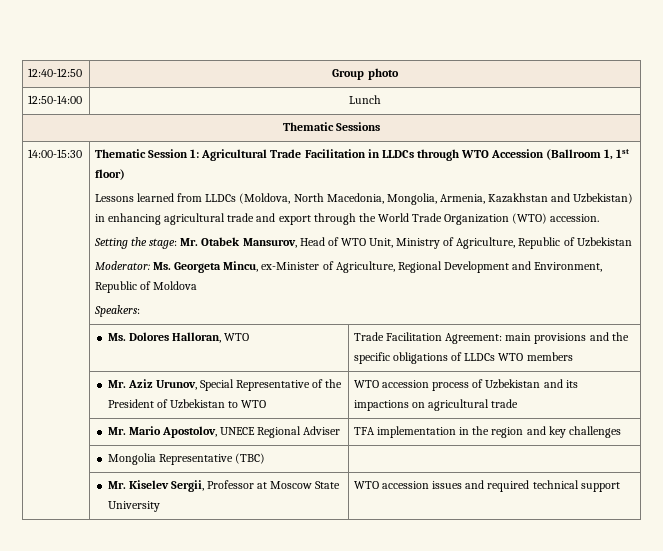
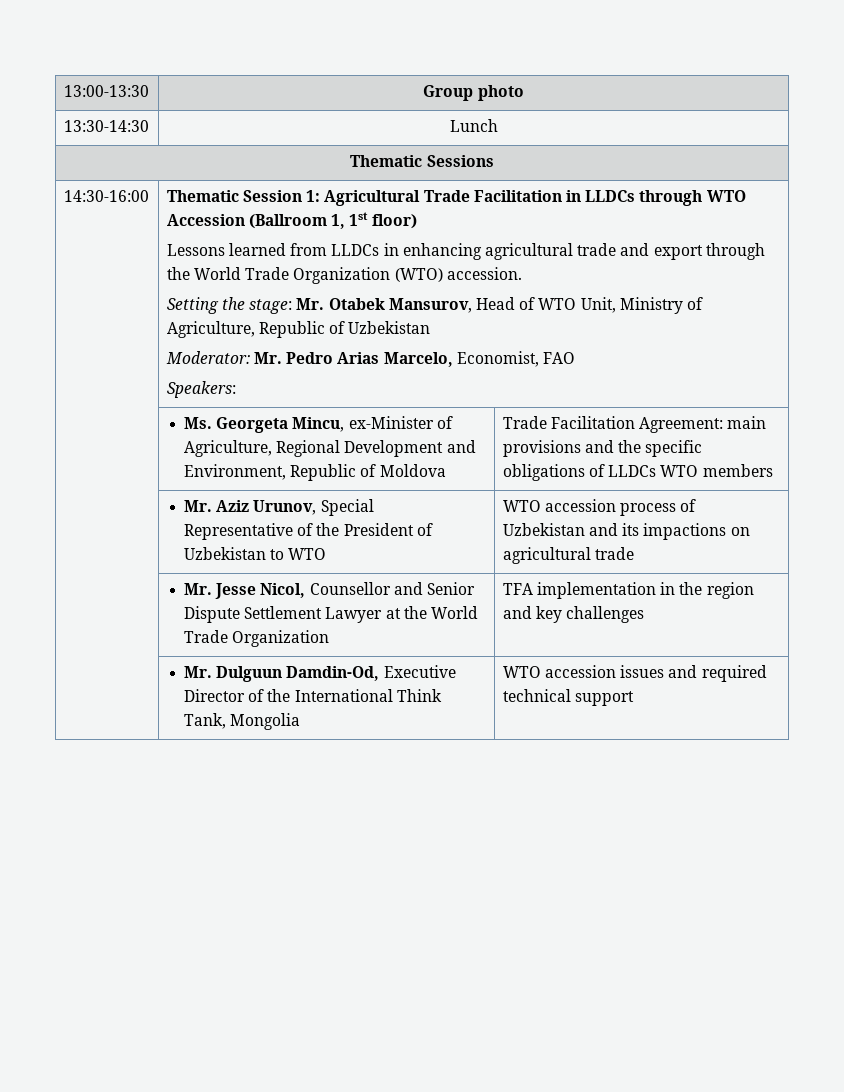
- 12:40-12:50 | Group photo
+ 13:00-13:30 | Group photo
- 12:50-14:00 | Lunch
+ 13:30-14:30 | Lunch
- 14:00-15:30
+ 14:30-16:00
- Lessons learned from LLDCs (Moldova, North Macedonia, Mongolia, Armenia, Kazakhstan and Uzbekistan) in enhancing agricultural trade and export through the World Trade Organization (WTO) accession.
+ Lessons learned from LLDCs in enhancing agricultural trade and export through the World Trade Organization (WTO) accession.
- Moderator: Ms. Georgeta Mincu, ex-Minister of Agriculture, Regional Development and Environment, Republic of Moldova
+ Moderator: Mr. Pedro Arias Marcelo, Economist, FAO
  Speakers:
- | Ms. Dolores Halloran, WTO | Trade Facilitation Agreement: main provisions and the specific obligations of LLDCs WTO members
+ | Ms. Georgeta Mincu, ex-Minister of Agriculture, Regional Development and Environment, Republic of Moldova | Trade Facilitation Agreement: main provisions and the specific obligations of LLDCs WTO members
- | Mr. Mario Apostolov, UNECE Regional Adviser | TFA implementation in the region and key challenges
+ | Mr. Jesse Nicol, Counsellor and Senior Dispute Settlement Lawyer at the World Trade Organization | TFA implementation in the region and key challenges
- | Mongolia Representative (TBC) |
- | Mr. Kiselev Sergii, Professor at Moscow State University | WTO accession issues and required technical support
+ | Mr. Dulguun Damdin-Od, Executive Director of the International Think Tank, Mongolia | WTO accession issues and required technical support

